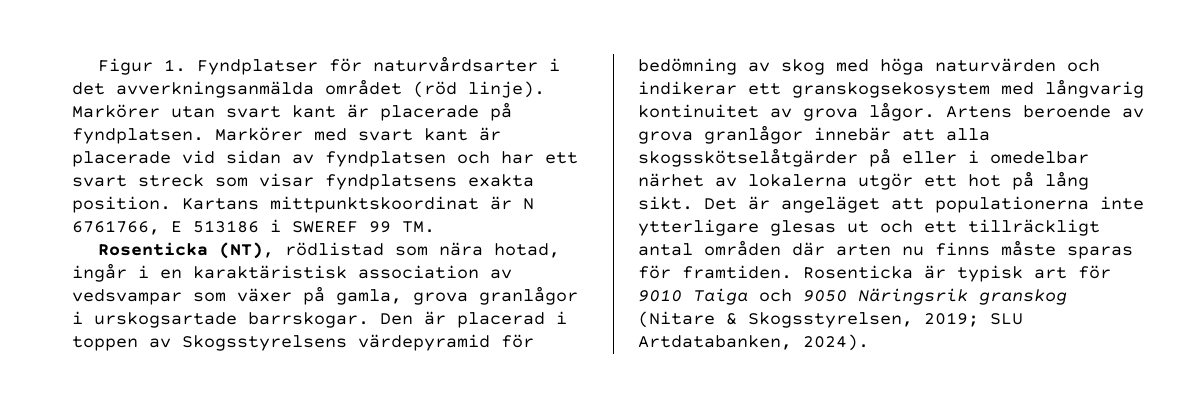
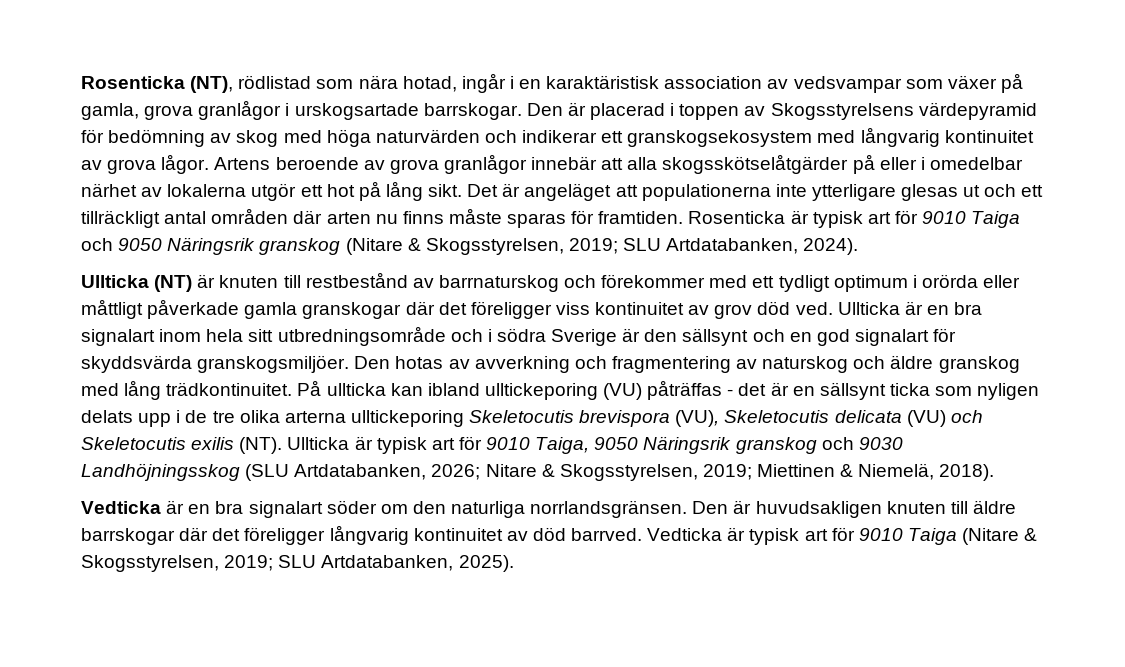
- Figur 1. Fyndplatser för naturvårdsarter i det avverkningsanmälda området (röd linje). Markörer utan svart kant är placerade på fyndplatsen. Markörer med svart kant är placerade vid sidan av fyndplatsen och har ett svart streck som visar fyndplatsens exakta position. Kartans mittpunktskoordinat är N 6761766, E 513186 i SWEREF 99 TM.
+ Ullticka (NT) är knuten till restbestånd av barrnaturskog och förekommer med ett tydligt optimum i orörda eller måttligt påverkade gamla granskogar där det föreligger viss kontinuitet av grov död ved. Ullticka är en bra signalart inom hela sitt utbredningsområde och i södra Sverige är den sällsynt och en god signalart för skyddsvärda granskogsmiljöer. Den hotas av avverkning och fragmentering av naturskog och äldre granskog med lång trädkontinuitet. På ullticka kan ibland ulltickeporing (VU) påträffas - det är en sällsynt ticka som nyligen delats upp i de tre olika arterna ulltickeporing Skeletocutis brevispora (VU), Skeletocutis delicata (VU) och Skeletocutis exilis (NT). Ullticka är typisk art för 9010 Taiga, 9050 Näringsrik granskog och 9030 Landhöjningsskog (SLU Artdatabanken, 2026; Nitare & Skogsstyrelsen, 2019; Miettinen & Niemelä, 2018).
+ Vedticka är en bra signalart söder om den naturliga norrlandsgränsen. Den är huvudsakligen knuten till äldre barrskogar där det föreligger långvarig kontinuitet av död barrved. Vedticka är typisk art för 9010 Taiga (Nitare & Skogsstyrelsen, 2019; SLU Artdatabanken, 2025).

